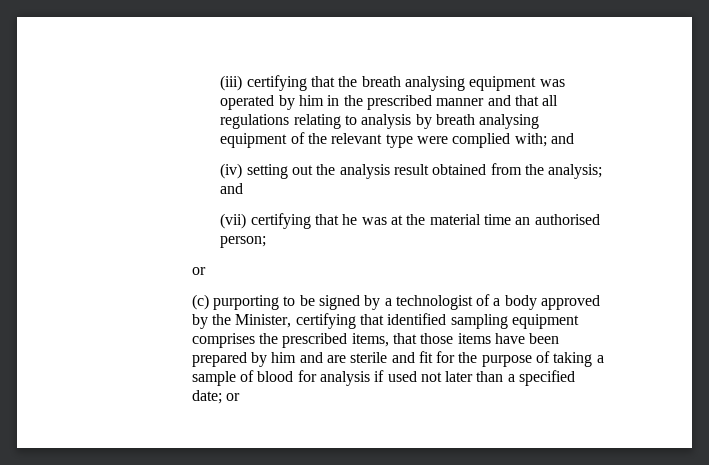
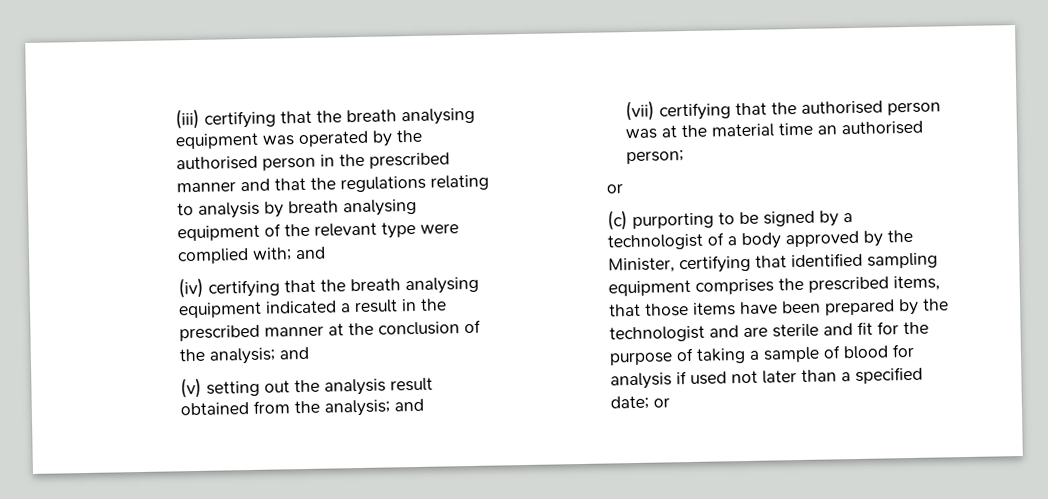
- (iii) certifying that the breath analysing equipment was operated by him in the prescribed manner and that all regulations relating to analysis by breath analysing equipment of the relevant type were complied with; and
+ (iii) certifying that the breath analysing equipment was operated by the authorised person in the prescribed manner and that the regulations relating to analysis by breath analysing equipment of the relevant type were complied with; and
- (iv) setting out the analysis result obtained from the analysis; and
+ (iv) certifying that the breath analysing equipment indicated a result in the prescribed manner at the conclusion of the analysis; and
+ (v) setting out the analysis result obtained from the analysis; and
- (vii) certifying that he was at the material time an authorised person;
+ (vii) certifying that the authorised person was at the material time an authorised person;
- (c) purporting to be signed by a technologist of a body approved by the Minister, certifying that identified sampling equipment comprises the prescribed items, that those items have been prepared by him and are sterile and fit for the purpose of taking a sample of blood for analysis if used not later than a specified date; or
+ (c) purporting to be signed by a technologist of a body approved by the Minister, certifying that identified sampling equipment comprises the prescribed items, that those items have been prepared by the technologist and are sterile and fit for the purpose of taking a sample of blood for analysis if used not later than a specified date; or

